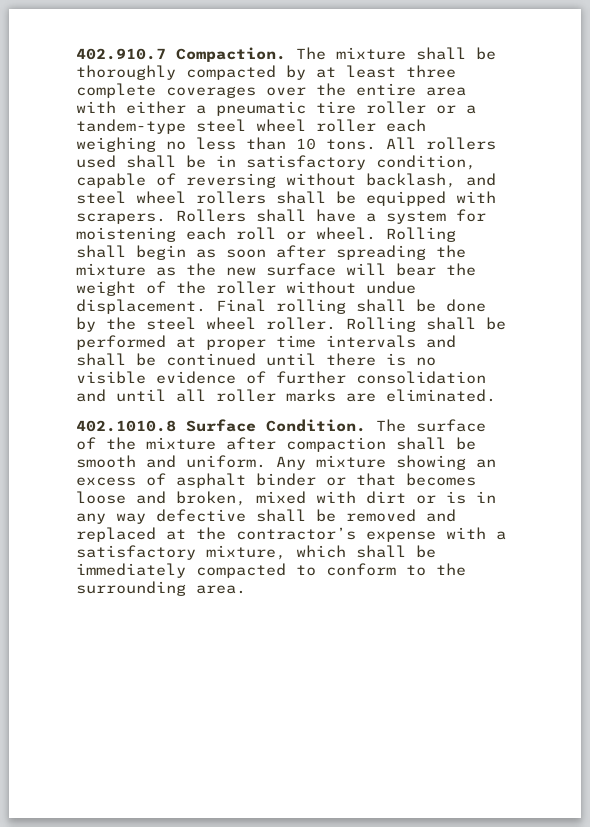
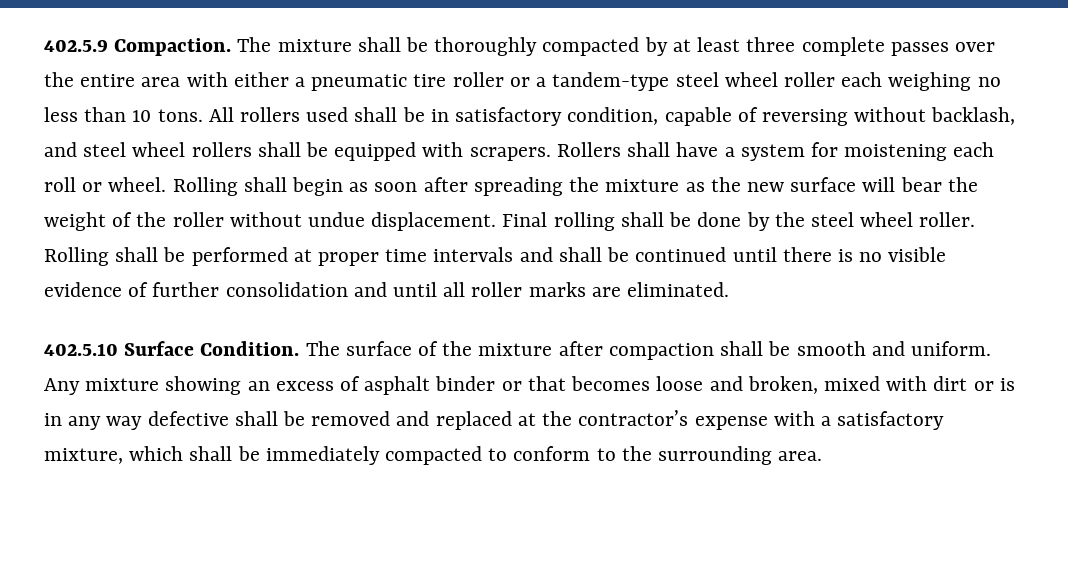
- 402.910.7 Compaction.
+ 402.5.9 Compaction.
- The mixture shall be thoroughly compacted by at least three complete coverages over the entire area with either a pneumatic tire roller or a tandem-type steel wheel roller each weighing no less than 10 tons.
+ The mixture shall be thoroughly compacted by at least three complete passes over the entire area with either a pneumatic tire roller or a tandem-type steel wheel roller each weighing no less than 10 tons.
- 402.1010.8 Surface Condition.
+ 402.5.10 Surface Condition.

